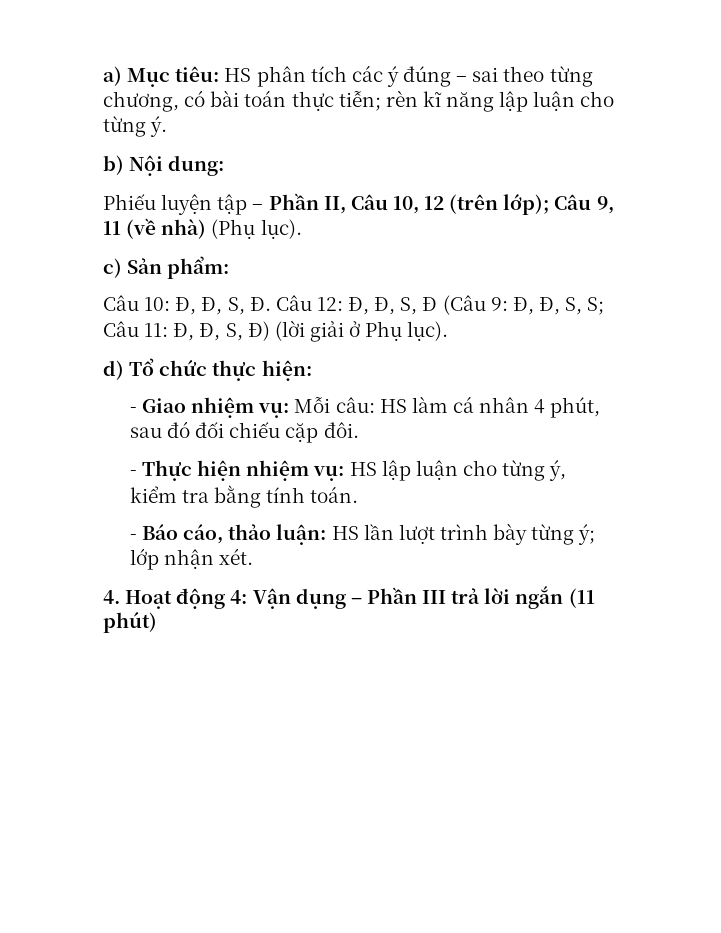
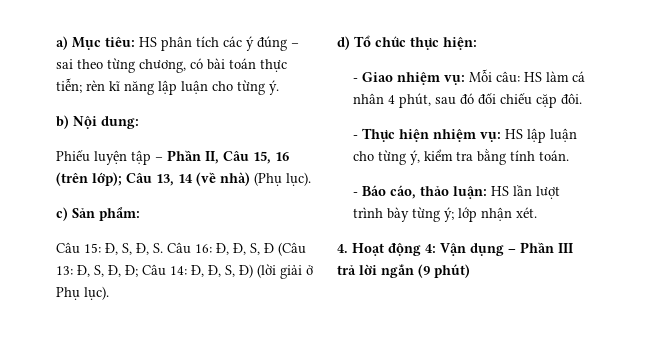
- Phiếu luyện tập – Phần II, Câu 10, 12 (trên lớp); Câu 9, 11 (về nhà) (Phụ lục).
+ Phiếu luyện tập – Phần II, Câu 15, 16 (trên lớp); Câu 13, 14 (về nhà) (Phụ lục).
- Câu 10: Đ, Đ, S, Đ. Câu 12: Đ, Đ, S, Đ (Câu 9: Đ, Đ, S, S; Câu 11: Đ, Đ, S, Đ) (lời giải ở Phụ lục).
+ Câu 15: Đ, S, Đ, S. Câu 16: Đ, Đ, S, Đ (Câu 13: Đ, S, Đ, Đ; Câu 14: Đ, Đ, S, Đ) (lời giải ở Phụ lục).
- 4. Hoạt động 4: Vận dụng – Phần III trả lời ngắn (11 phút)
+ 4. Hoạt động 4: Vận dụng – Phần III trả lời ngắn (9 phút)

